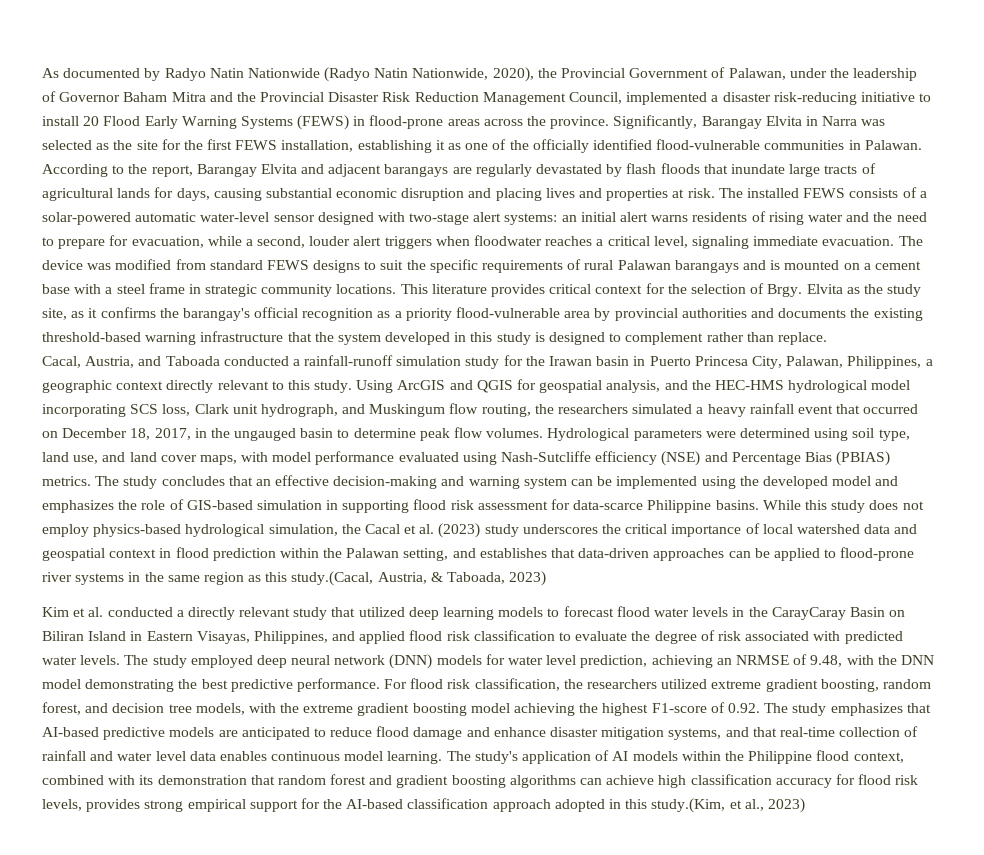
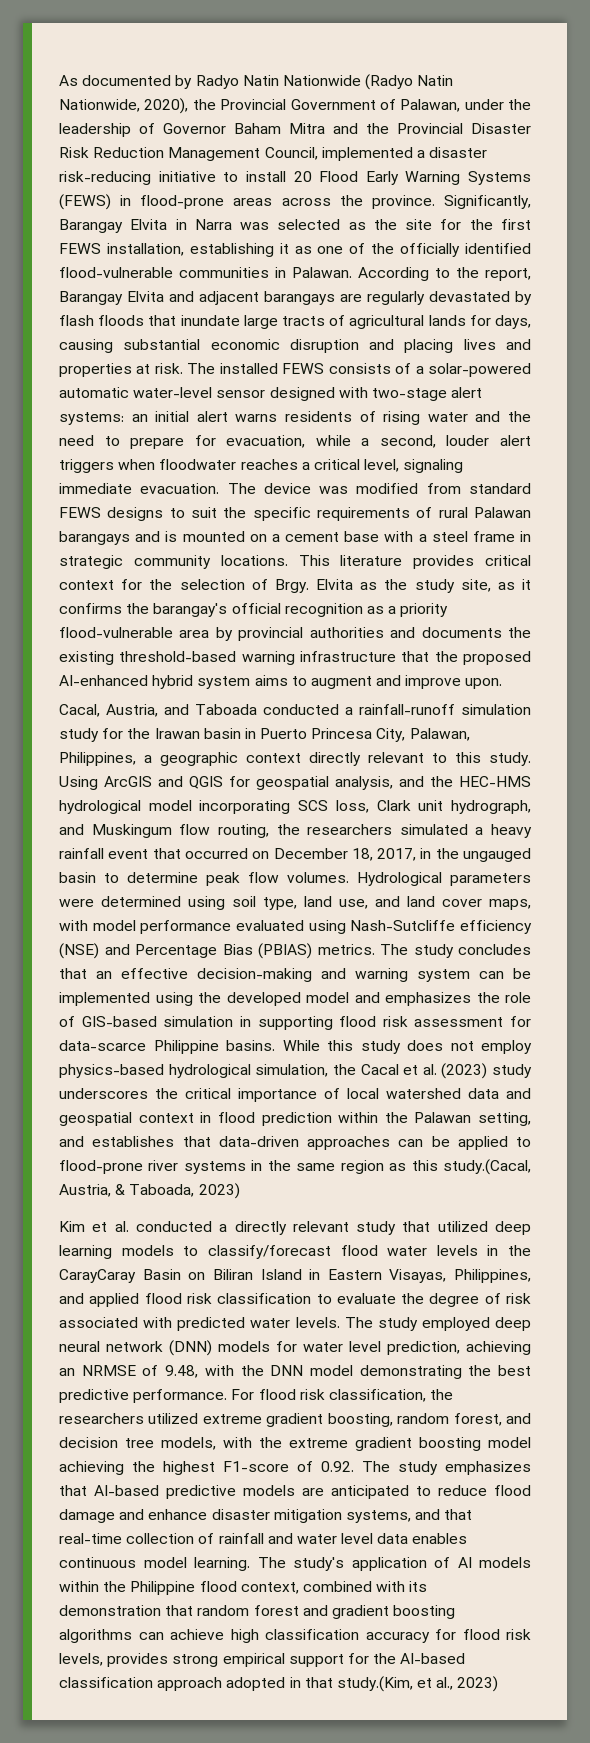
- Elvita as the study site, as it confirms the barangay's official recognition as a priority flood-vulnerable area by provincial authorities and documents the existing threshold-based warning infrastructure that the system developed in this study is designed to complement rather than replace.
+ Elvita as the study site, as it confirms the barangay's official recognition as a priority flood-vulnerable area by provincial authorities and documents the existing threshold-based warning infrastructure that the proposed AI-enhanced hybrid system aims to augment and improve upon.
- Kim et al. conducted a directly relevant study that utilized deep learning models to forecast flood water levels in the CarayCaray Basin on Biliran Island in Eastern Visayas, Philippines, and applied flood risk classification to evaluate the degree of risk associated with predicted water levels.
+ Kim et al. conducted a directly relevant study that utilized deep learning models to classify/forecast flood water levels in the CarayCaray Basin on Biliran Island in Eastern Visayas, Philippines, and applied flood risk classification to evaluate the degree of risk associated with predicted water levels.
- The study's application of AI models within the Philippine flood context, combined with its demonstration that random forest and gradient boosting algorithms can achieve high classification accuracy for flood risk levels, provides strong empirical support for the AI-based classification approach adopted in this study.(Kim, et al., 2023)
+ The study's application of AI models within the Philippine flood context, combined with its demonstration that random forest and gradient boosting algorithms can achieve high classification accuracy for flood risk levels, provides strong empirical support for the AI-based classification approach adopted in that study.(Kim, et al., 2023)

